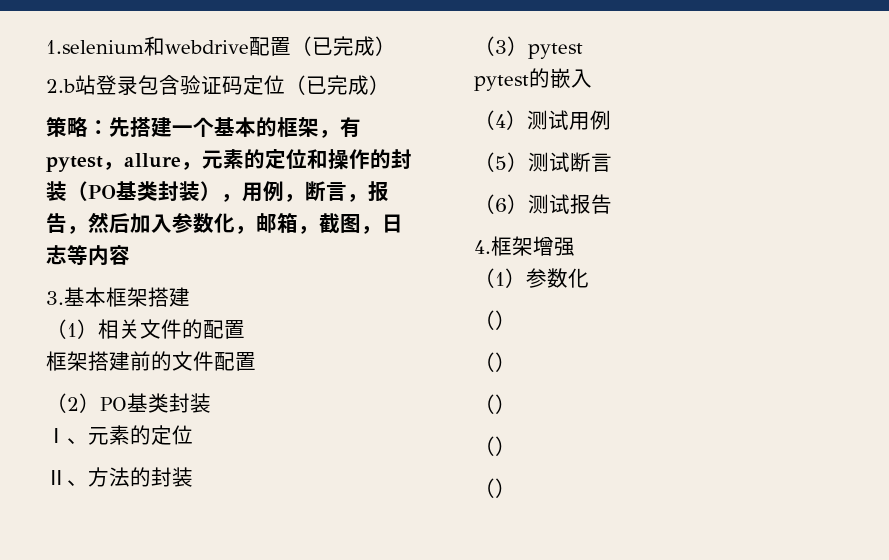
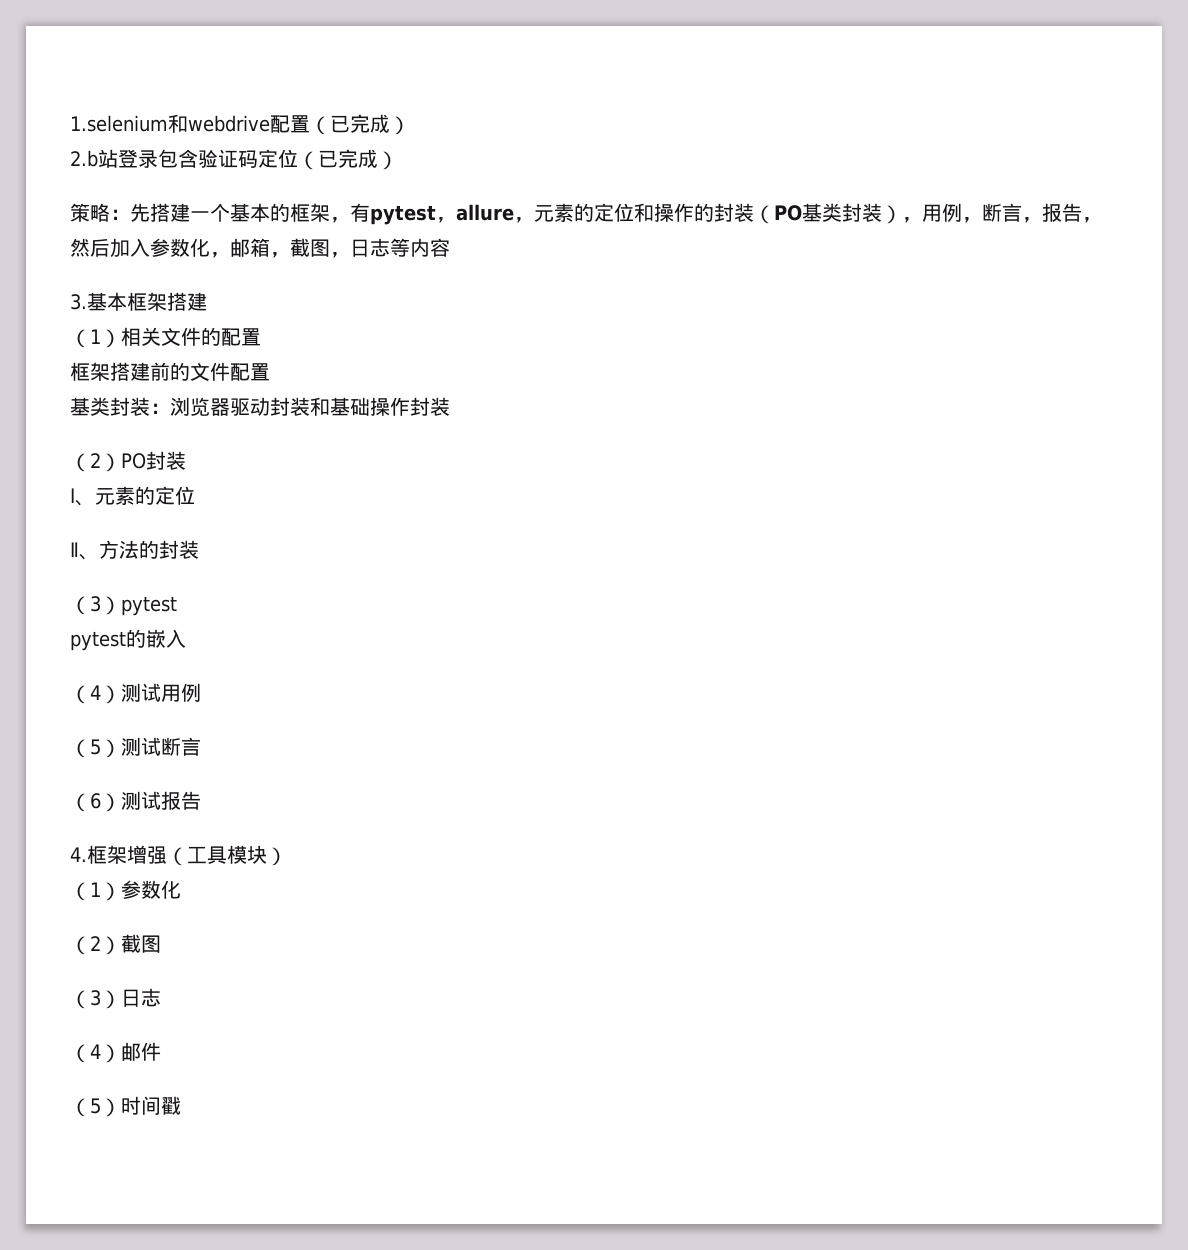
+ 基类封装：浏览器驱动封装和基础操作封装
- （2）PO基类封装
+ （2）PO封装
- 4.框架增强
+ 4.框架增强（工具模块）
  （1）参数化
- （）
- （）
- （）
- （）
- （）
+ （2）截图
+ （3）日志
+ （4）邮件
+ （5）时间戳

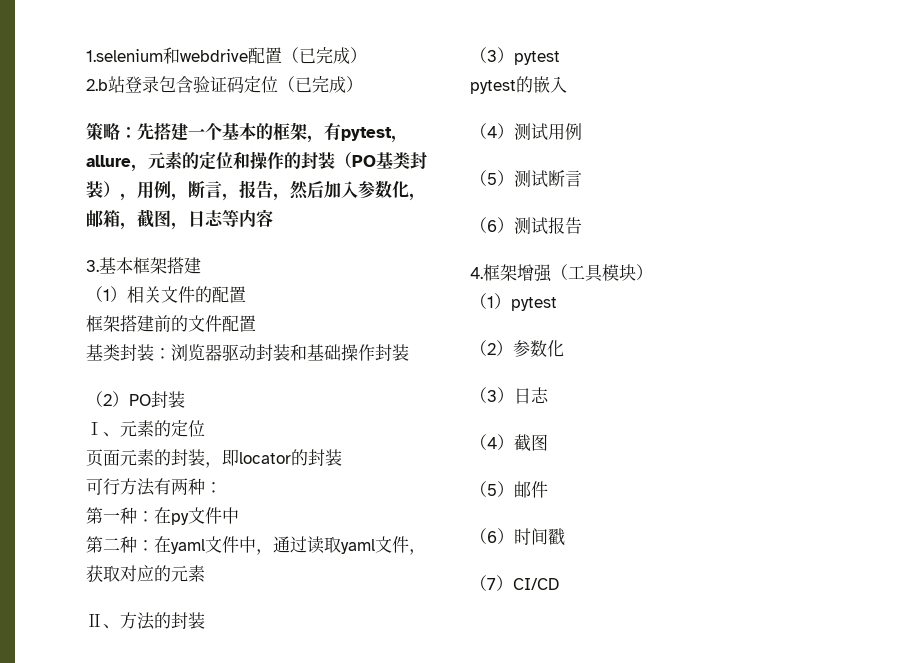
+ 页面元素的封装，即locator的封装
+ 可行方法有两种：
+ 第一种：在py文件中
+ 第二种：在yaml文件中，通过读取yaml文件，获取对应的元素
- （1）参数化
- （2）截图
+ （1）pytest
+ （2）参数化
- （4）邮件
+ （4）截图
+ （5）邮件
- （5）时间戳
+ （6）时间戳
+ （7）CI/CD

